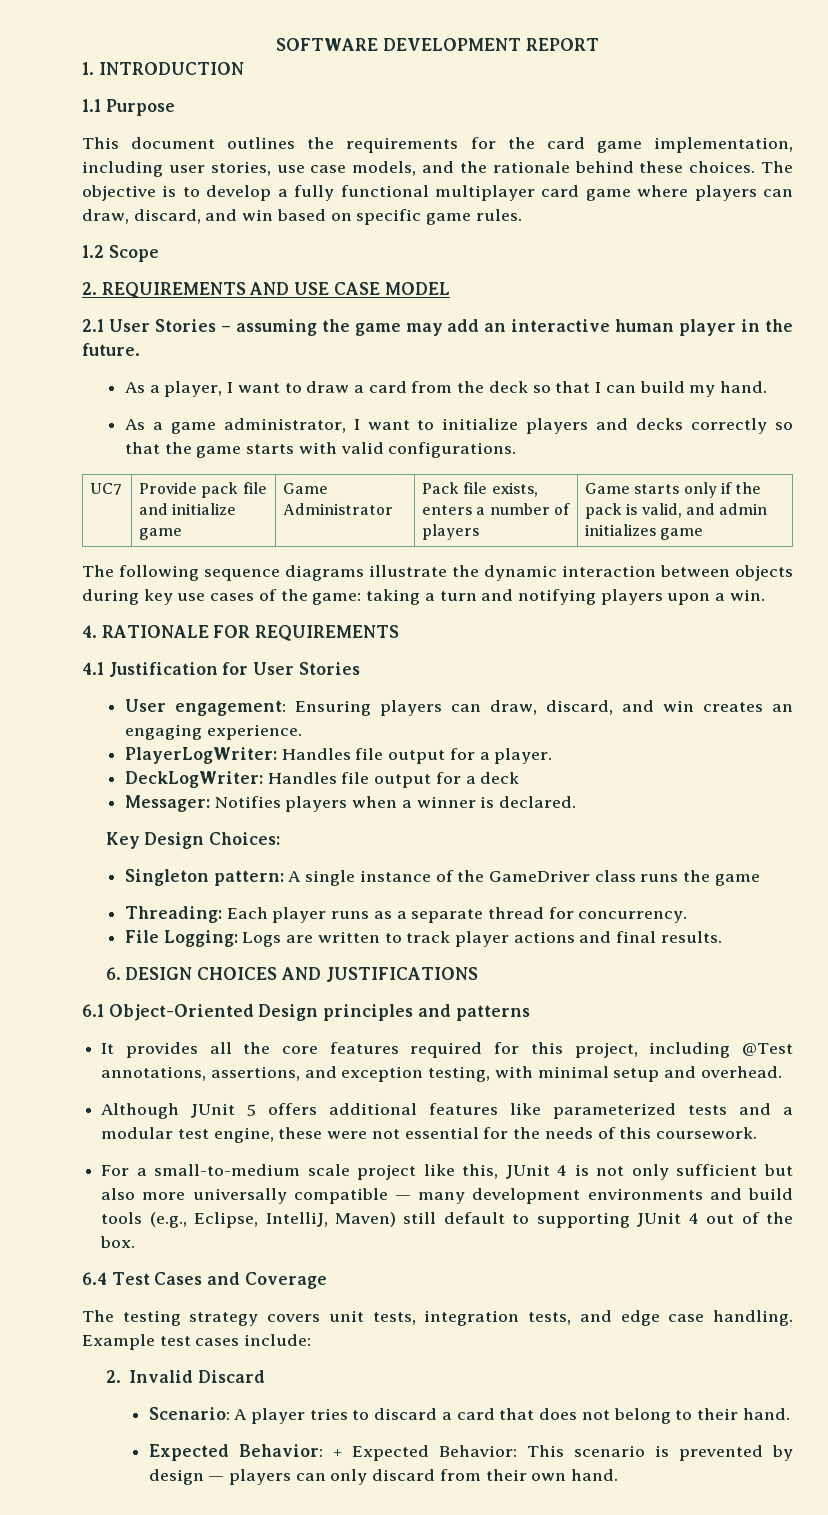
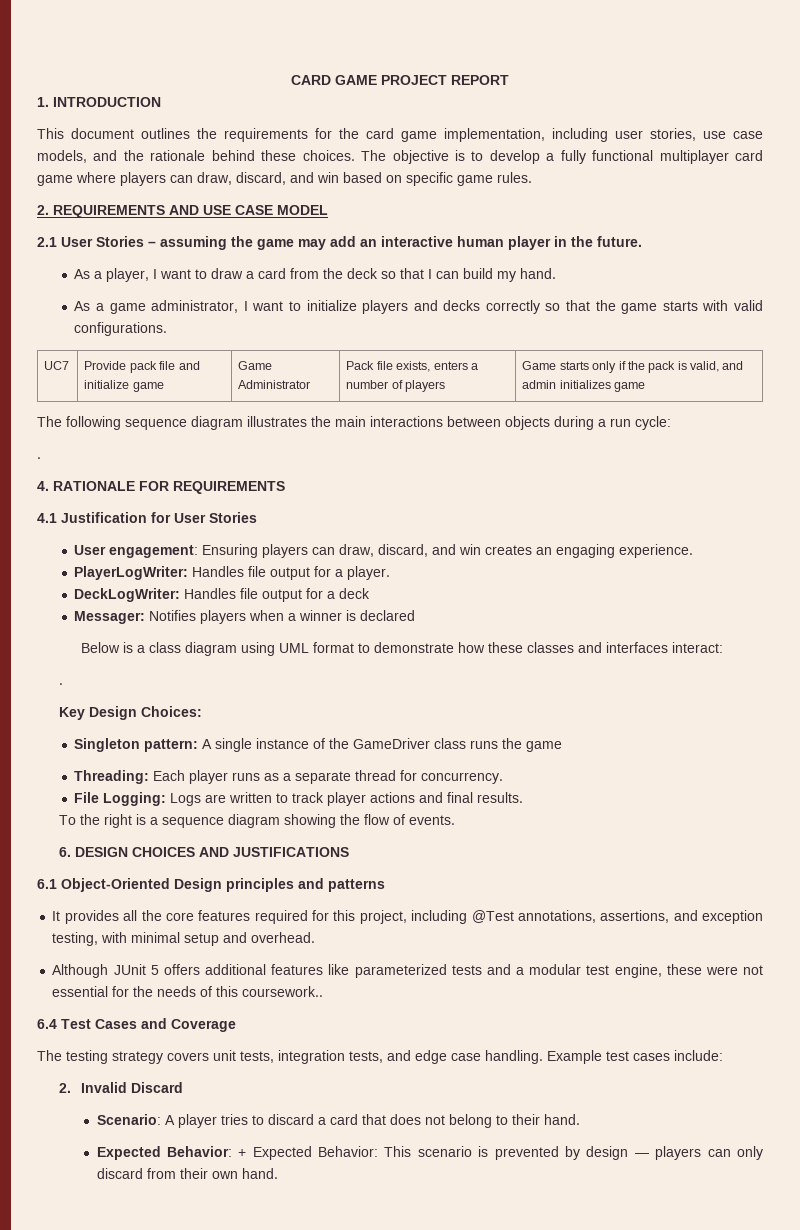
- SOFTWARE DEVELOPMENT REPORT
+ CARD GAME PROJECT REPORT
- 1.1 Purpose
- 1.2 Scope
- The following sequence diagrams illustrate the dynamic interaction between objects during key use cases of the game: taking a turn and notifying players upon a win.
+ The following sequence diagram illustrates the main interactions between objects during a run cycle:
+ .
- Messager: Notifies players when a winner is declared.
+ Messager: Notifies players when a winner is declared
+ Below is a class diagram using UML format to demonstrate how these classes and interfaces interact:
+ .
+ To the right is a sequence diagram showing the flow of events.
- Although JUnit 5 offers additional features like parameterized tests and a modular test engine, these were not essential for the needs of this coursework.
- For a small-to-medium scale project like this, JUnit 4 is not only sufficient but also more universally compatible — many development environments and build tools (e.g., Eclipse, IntelliJ, Maven) still default to supporting JUnit 4 out of the box.
+ Although JUnit 5 offers additional features like parameterized tests and a modular test engine, these were not essential for the needs of this coursework..

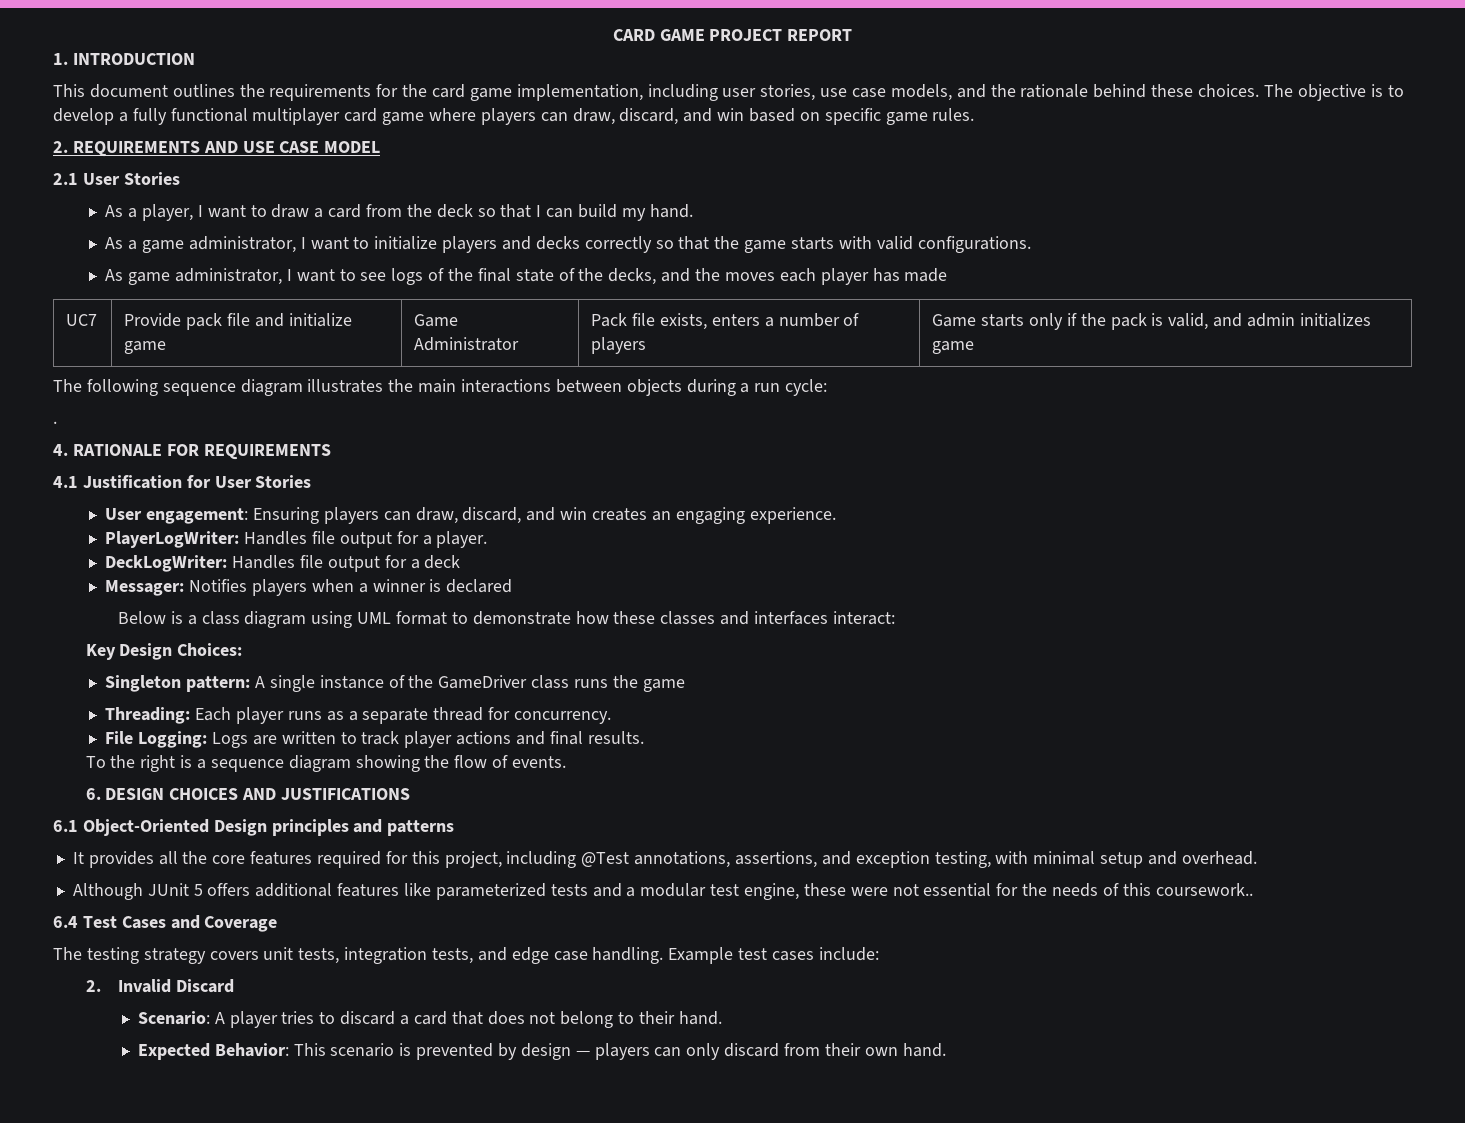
- 2.1 User Stories – assuming the game may add an interactive human player in the future.
+ 2.1 User Stories
+ As game administrator, I want to see logs of the final state of the decks, and the moves each player has made
  Below is a class diagram using UML format to demonstrate how these classes and interfaces interact:
- .
- Expected Behavior: + Expected Behavior: This scenario is prevented by design — players can only discard from their own hand.
+ Expected Behavior: This scenario is prevented by design — players can only discard from their own hand.

